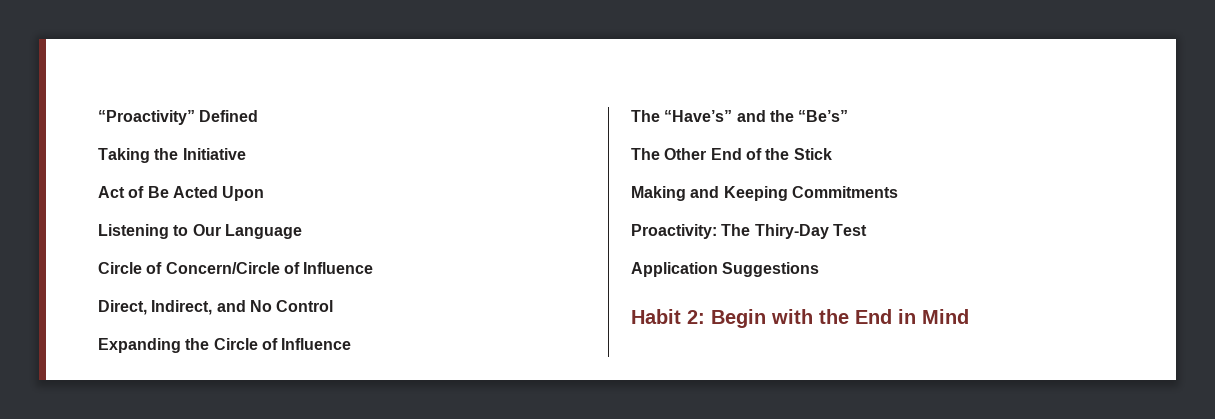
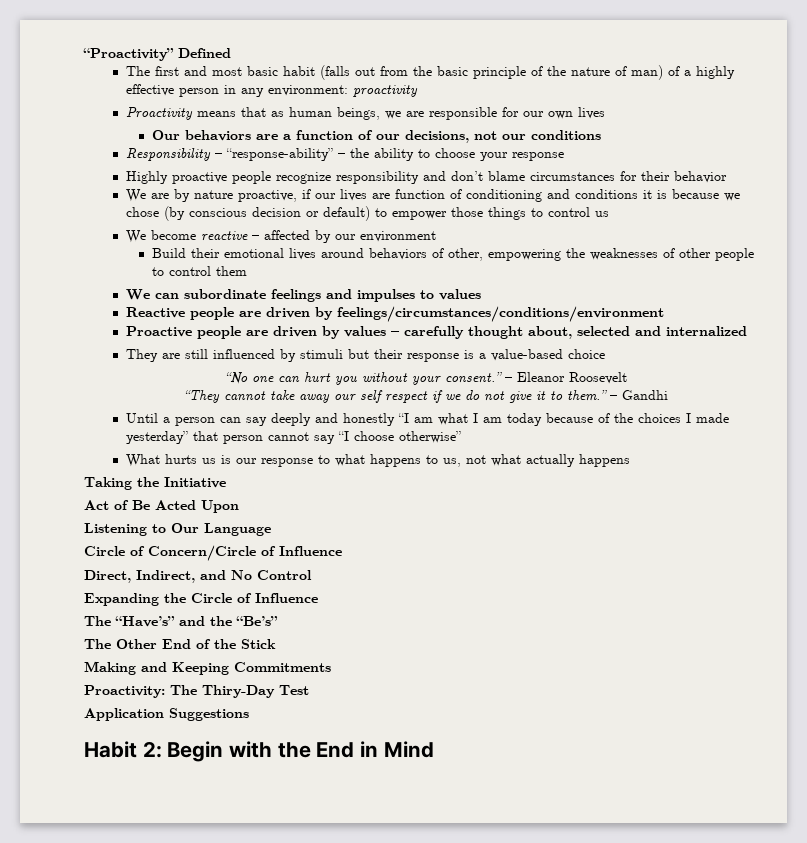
+ The first and most basic habit (falls out from the basic principle of the nature of man) of a highly effective person in any environment: proactivity
+ Proactivity means that as human beings, we are responsible for our own lives
+ Our behaviors are a function of our decisions, not our conditions
+ Responsibility – “response-ability” – the ability to choose your response
+ Highly proactive people recognize responsibility and don’t blame circumstances for their behavior
+ We are by nature proactive, if our lives are function of conditioning and conditions it is because we chose (by conscious decision or default) to empower those things to control us
+ We become reactive – affected by our environment
+ Build their emotional lives around behaviors of other, empowering the weaknesses of other people to control them
+ We can subordinate feelings and impulses to values
+ Reactive people are driven by feelings/circumstances/conditions/environment
+ Proactive people are driven by values – carefully thought about, selected and internalized
+ They are still influenced by stimuli but their response is a value-based choice
+ “No one can hurt you without your consent.” – Eleanor Roosevelt
+ “They cannot take away our self respect if we do not give it to them.” – Gandhi
+ Until a person can say deeply and honestly “I am what I am today because of the choices I made yesterday” that person cannot say “I choose otherwise”
+ What hurts us is our response to what happens to us, not what actually happens

